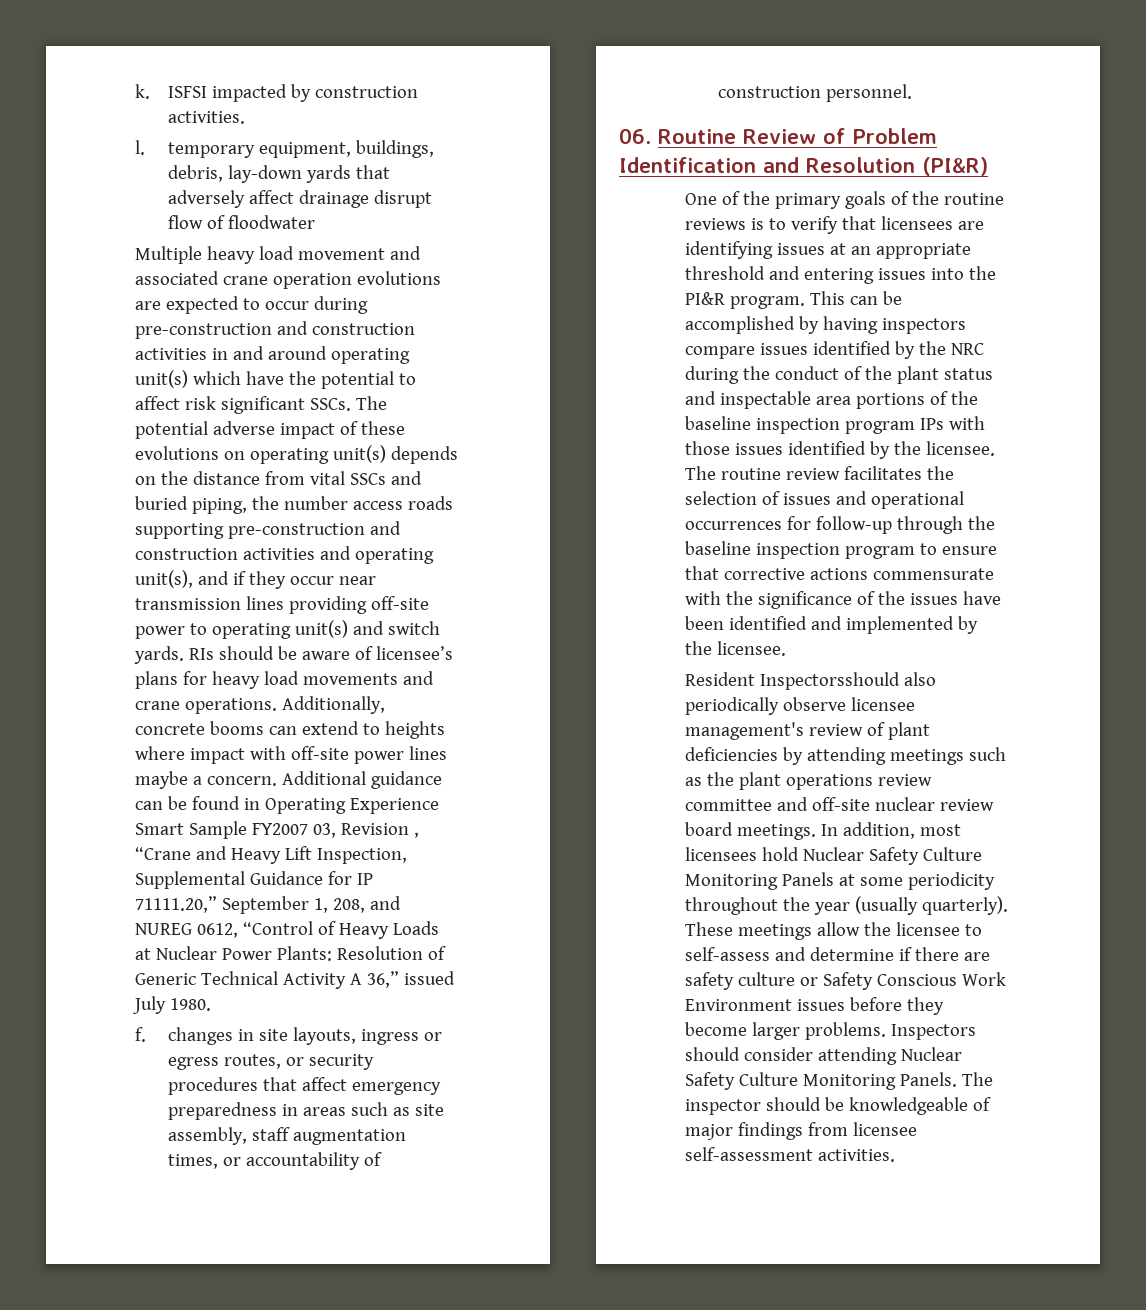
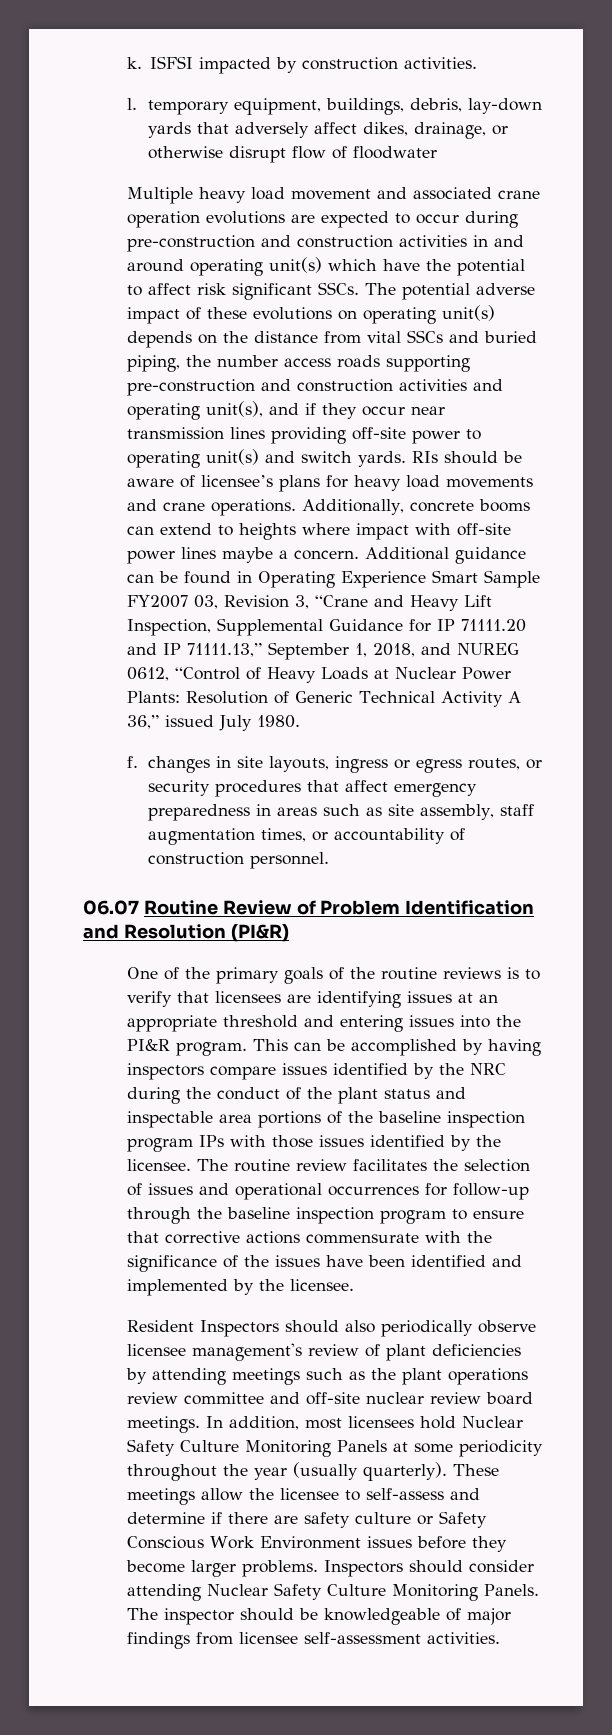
- l. temporary equipment, buildings, debris, lay-down yards that adversely affect drainage disrupt flow of floodwater
+ l. temporary equipment, buildings, debris, lay-down yards that adversely affect dikes, drainage, or otherwise disrupt flow of floodwater
- Additional guidance can be found in Operating Experience Smart Sample FY2007 03, Revision , “Crane and Heavy Lift Inspection, Supplemental Guidance for IP 71111.20,” September 1, 208, and NUREG 0612, “Control of Heavy Loads at Nuclear Power Plants: Resolution of Generic Technical Activity A 36,” issued July 1980.
+ Additional guidance can be found in Operating Experience Smart Sample FY2007 03, Revision 3, “Crane and Heavy Lift Inspection, Supplemental Guidance for IP 71111.20 and IP 71111.13,” September 1, 2018, and NUREG 0612, “Control of Heavy Loads at Nuclear Power Plants: Resolution of Generic Technical Activity A 36,” issued July 1980.
- 06. Routine Review of Problem Identification and Resolution (PI&R)
+ 06.07 Routine Review of Problem Identification and Resolution (PI&R)
- Resident Inspectorsshould also periodically observe licensee management's review of plant deficiencies by attending meetings such as the plant operations review committee and off-site nuclear review board meetings.
+ Resident Inspectors should also periodically observe licensee management's review of plant deficiencies by attending meetings such as the plant operations review committee and off-site nuclear review board meetings.

